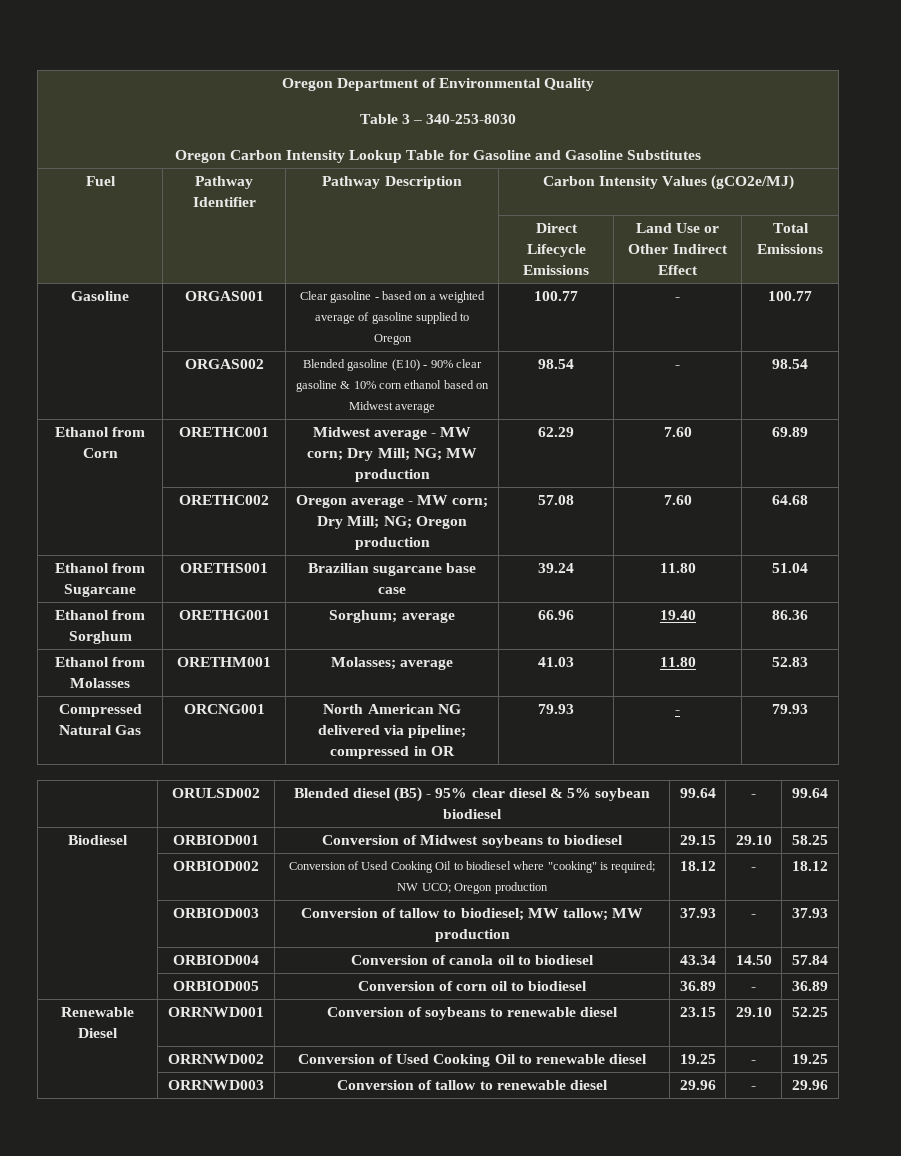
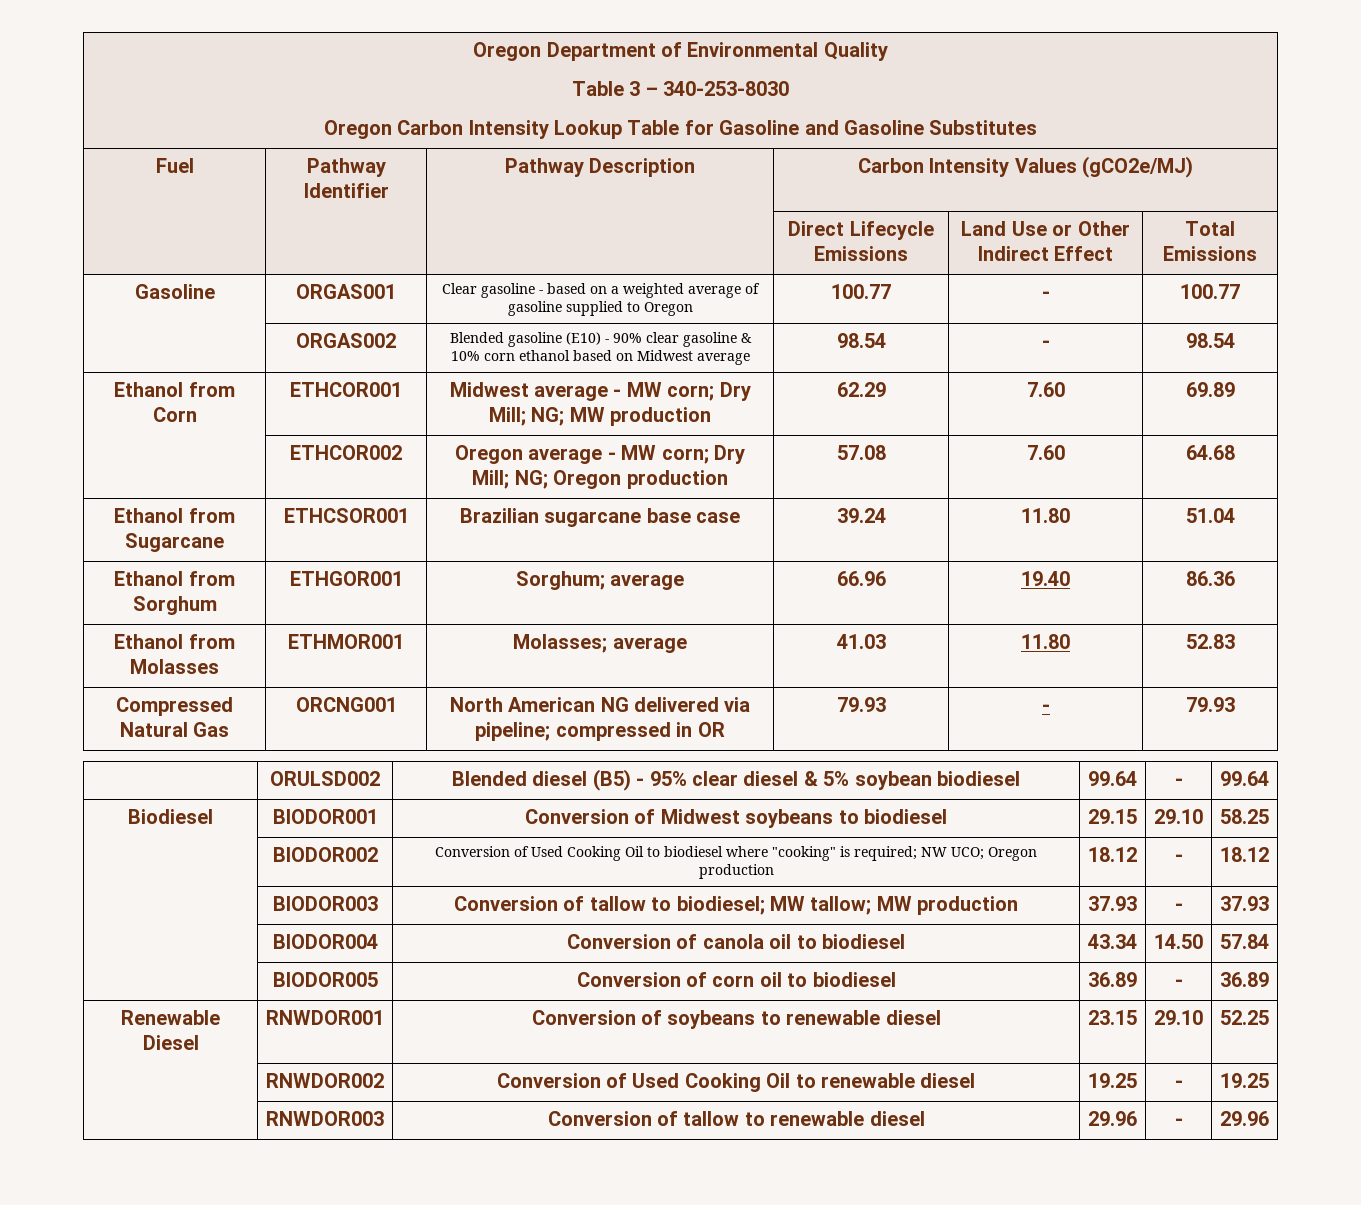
- Ethanol from Corn | ORETHC001 | Midwest average - MW corn; Dry Mill; NG; MW production | 62.29 | 7.60 | 69.89
+ Ethanol from Corn | ETHCOR001 | Midwest average - MW corn; Dry Mill; NG; MW production | 62.29 | 7.60 | 69.89
- | ORETHC002 | Oregon average - MW corn; Dry Mill; NG; Oregon production | 57.08 | 7.60 | 64.68
+ | ETHCOR002 | Oregon average - MW corn; Dry Mill; NG; Oregon production | 57.08 | 7.60 | 64.68
- Ethanol from Sugarcane | ORETHS001 | Brazilian sugarcane base case | 39.24 | 11.80 | 51.04
+ Ethanol from Sugarcane | ETHCSOR001 | Brazilian sugarcane base case | 39.24 | 11.80 | 51.04
- Ethanol from Sorghum | ORETHG001 | Sorghum; average | 66.96 | 19.40 | 86.36
+ Ethanol from Sorghum | ETHGOR001 | Sorghum; average | 66.96 | 19.40 | 86.36
- Ethanol from Molasses | ORETHM001 | Molasses; average | 41.03 | 11.80 | 52.83
+ Ethanol from Molasses | ETHMOR001 | Molasses; average | 41.03 | 11.80 | 52.83
- Biodiesel | ORBIOD001 | Conversion of Midwest soybeans to biodiesel | 29.15 | 29.10 | 58.25
+ Biodiesel | BIODOR001 | Conversion of Midwest soybeans to biodiesel | 29.15 | 29.10 | 58.25
- | ORBIOD002 | Conversion of Used Cooking Oil to biodiesel where "cooking" is required; NW UCO; Oregon production | 18.12 | - | 18.12
+ | BIODOR002 | Conversion of Used Cooking Oil to biodiesel where "cooking" is required; NW UCO; Oregon production | 18.12 | - | 18.12
- | ORBIOD003 | Conversion of tallow to biodiesel; MW tallow; MW production | 37.93 | - | 37.93
+ | BIODOR003 | Conversion of tallow to biodiesel; MW tallow; MW production | 37.93 | - | 37.93
- | ORBIOD004 | Conversion of canola oil to biodiesel | 43.34 | 14.50 | 57.84
+ | BIODOR004 | Conversion of canola oil to biodiesel | 43.34 | 14.50 | 57.84
- | ORBIOD005 | Conversion of corn oil to biodiesel | 36.89 | - | 36.89
+ | BIODOR005 | Conversion of corn oil to biodiesel | 36.89 | - | 36.89
- Renewable Diesel | ORRNWD001 | Conversion of soybeans to renewable diesel | 23.15 | 29.10 | 52.25
+ Renewable Diesel | RNWDOR001 | Conversion of soybeans to renewable diesel | 23.15 | 29.10 | 52.25
- | ORRNWD002 | Conversion of Used Cooking Oil to renewable diesel | 19.25 | - | 19.25
+ | RNWDOR002 | Conversion of Used Cooking Oil to renewable diesel | 19.25 | - | 19.25
- | ORRNWD003 | Conversion of tallow to renewable diesel | 29.96 | - | 29.96
+ | RNWDOR003 | Conversion of tallow to renewable diesel | 29.96 | - | 29.96

